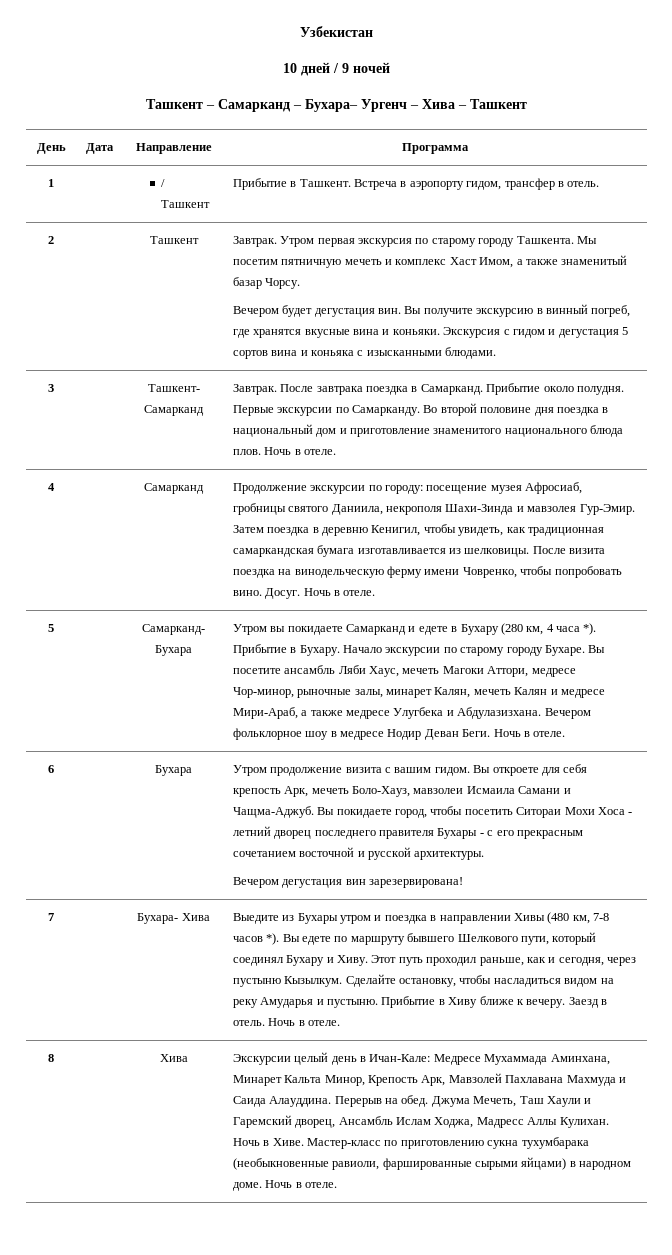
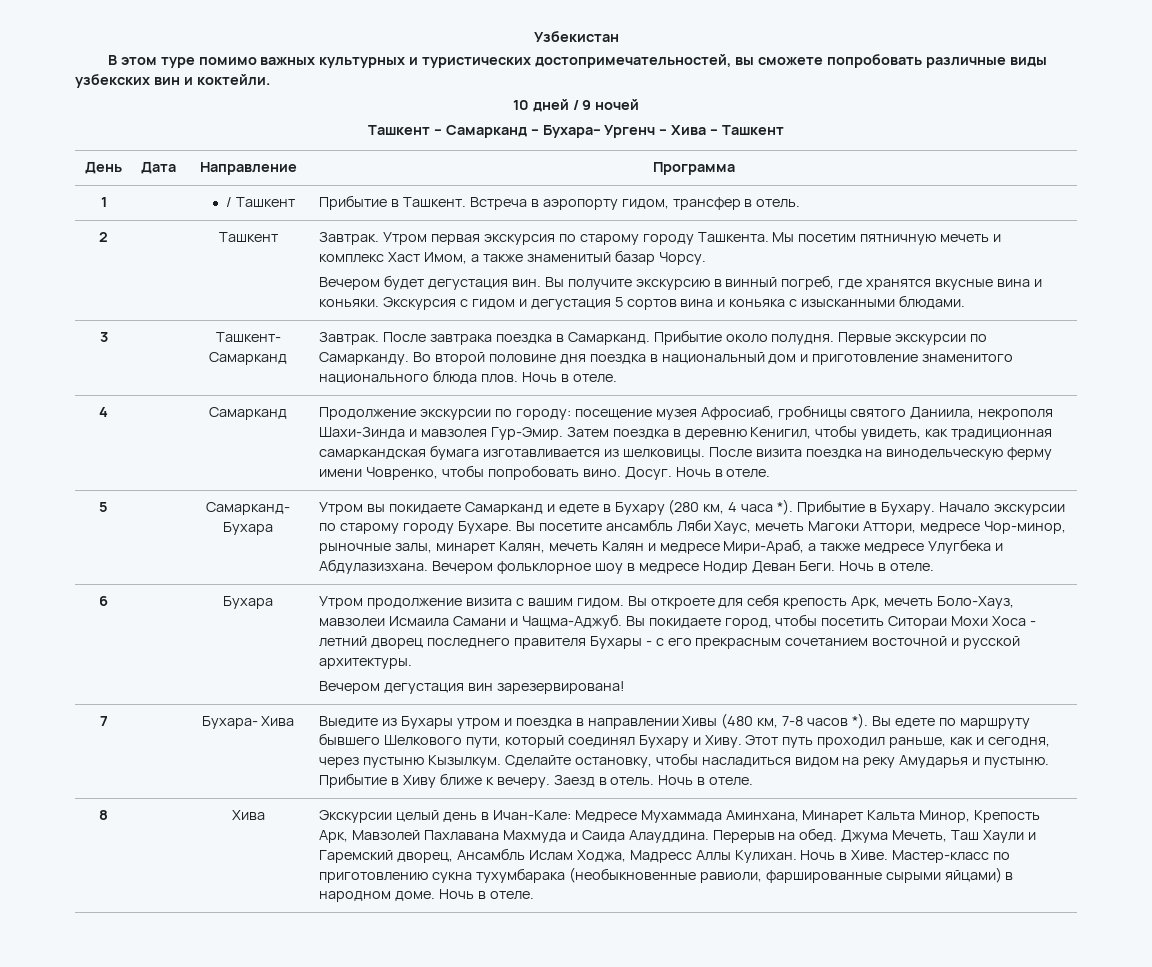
+ В этом туре помимо важных культурных и туристических достопримечательностей, вы сможете попробовать различные виды узбекских вин и коктейли.

